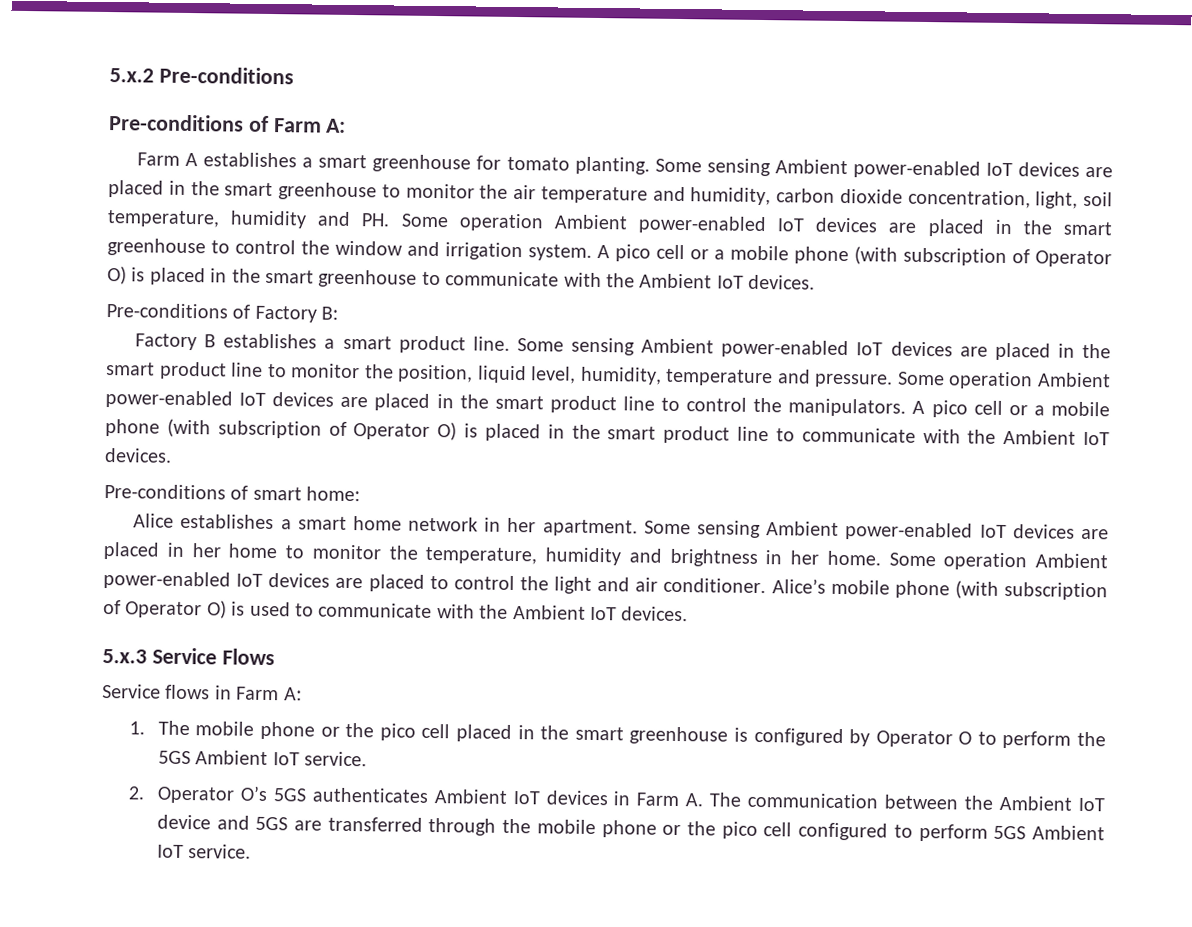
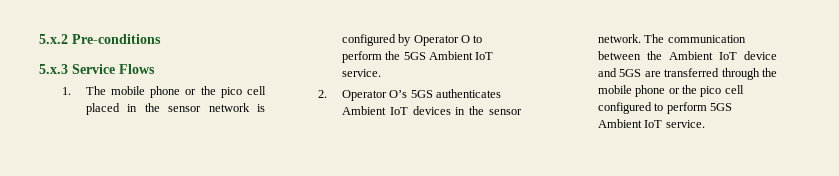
- Pre-conditions of Farm A:
- Farm A establishes a smart greenhouse for tomato planting. Some sensing Ambient power-enabled IoT devices are placed in the smart greenhouse to monitor the air temperature and humidity, carbon dioxide concentration, light, soil temperature, humidity and PH. Some operation Ambient power-enabled IoT devices are placed in the smart greenhouse to control the window and irrigation system. A pico cell or a mobile phone (with subscription of Operator O) is placed in the smart greenhouse to communicate with the Ambient IoT devices.
- Pre-conditions of Factory B:
- Factory B establishes a smart product line. Some sensing Ambient power-enabled IoT devices are placed in the smart product line to monitor the position, liquid level, humidity, temperature and pressure. Some operation Ambient power-enabled IoT devices are placed in the smart product line to control the manipulators. A pico cell or a mobile phone (with subscription of Operator O) is placed in the smart product line to communicate with the Ambient IoT devices.
- Pre-conditions of smart home:
- Alice establishes a smart home network in her apartment. Some sensing Ambient power-enabled IoT devices are placed in her home to monitor the temperature, humidity and brightness in her home. Some operation Ambient power-enabled IoT devices are placed to control the light and air conditioner. Alice’s mobile phone (with subscription of Operator O) is used to communicate with the Ambient IoT devices.
  5.x.3 Service Flows
- Service flows in Farm A:
- 1. The mobile phone or the pico cell placed in the smart greenhouse is configured by Operator O to perform the 5GS Ambient IoT service.
+ 1. The mobile phone or the pico cell placed in the sensor network is configured by Operator O to perform the 5GS Ambient IoT service.
- 2. Operator O’s 5GS authenticates Ambient IoT devices in Farm A. The communication between the Ambient IoT device and 5GS are transferred through the mobile phone or the pico cell configured to perform 5GS Ambient IoT service.
+ 2. Operator O’s 5GS authenticates Ambient IoT devices in the sensor network. The communication between the Ambient IoT device and 5GS are transferred through the mobile phone or the pico cell configured to perform 5GS Ambient IoT service.

